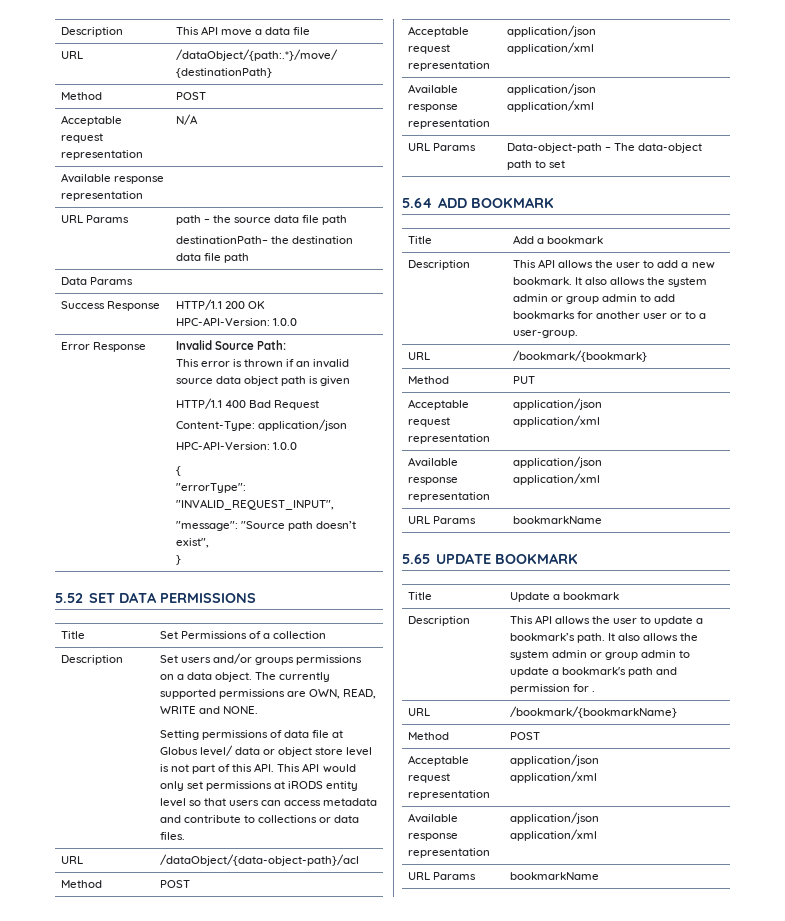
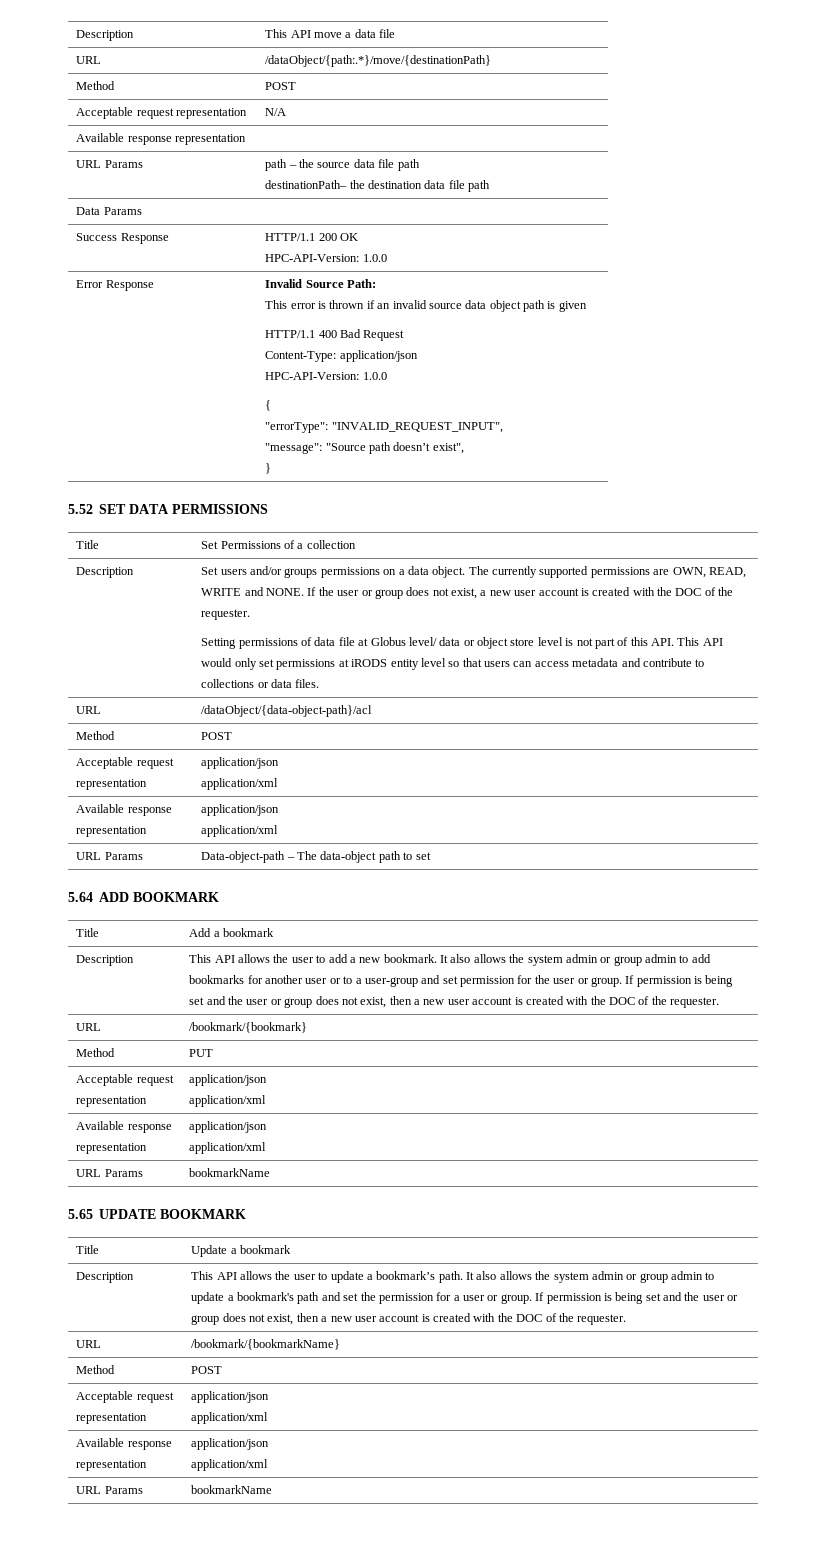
+ If the user or group does not exist, a new user account is created with the DOC of the requester.
- It also allows the system admin or group admin to add bookmarks for another user or to a user-group.
+ It also allows the system admin or group admin to add bookmarks for another user or to a user-group and set permission for the user or group. If permission is being set and the user or group does not exist, then a new user account is created with the DOC of the requester.
- It also allows the system admin or group admin to update a bookmark's path and permission for .
+ It also allows the system admin or group admin to update a bookmark's path and set the permission for a user or group. If permission is being set and the user or group does not exist, then a new user account is created with the DOC of the requester.

